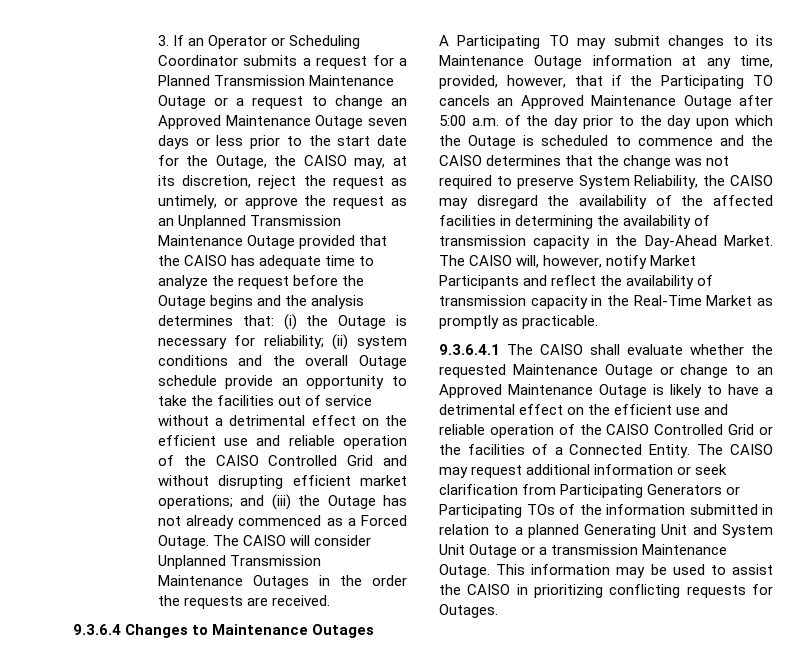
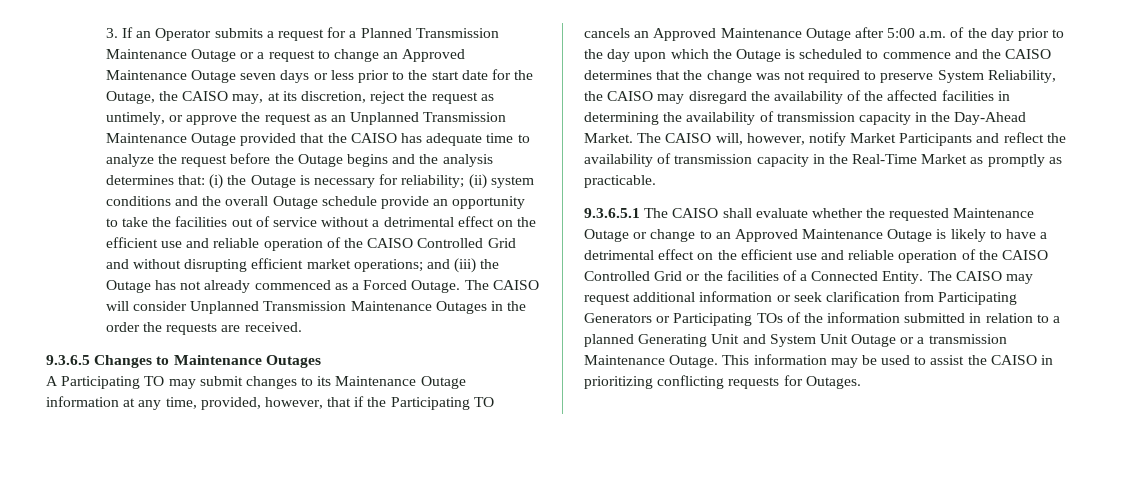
- 3. If an Operator or Scheduling Coordinator submits a request for a Planned Transmission Maintenance Outage or a request to change an Approved Maintenance Outage seven days or less prior to the start date for the Outage, the CAISO may, at its discretion, reject the request as untimely, or approve the request as an Unplanned Transmission Maintenance Outage provided that the CAISO has adequate time to analyze the request before the Outage begins and the analysis determines that:
+ 3. If an Operator submits a request for a Planned Transmission Maintenance Outage or a request to change an Approved Maintenance Outage seven days or less prior to the start date for the Outage, the CAISO may, at its discretion, reject the request as untimely, or approve the request as an Unplanned Transmission Maintenance Outage provided that the CAISO has adequate time to analyze the request before the Outage begins and the analysis determines that:
- 9.3.6.4 Changes to Maintenance Outages
+ 9.3.6.5 Changes to Maintenance Outages
- 9.3.6.4.1 The CAISO shall evaluate whether the requested Maintenance Outage or change to an Approved Maintenance Outage is likely to have a detrimental effect on the efficient use and reliable operation of the CAISO Controlled Grid or the facilities of a Connected Entity.
+ 9.3.6.5.1 The CAISO shall evaluate whether the requested Maintenance Outage or change to an Approved Maintenance Outage is likely to have a detrimental effect on the efficient use and reliable operation of the CAISO Controlled Grid or the facilities of a Connected Entity.

